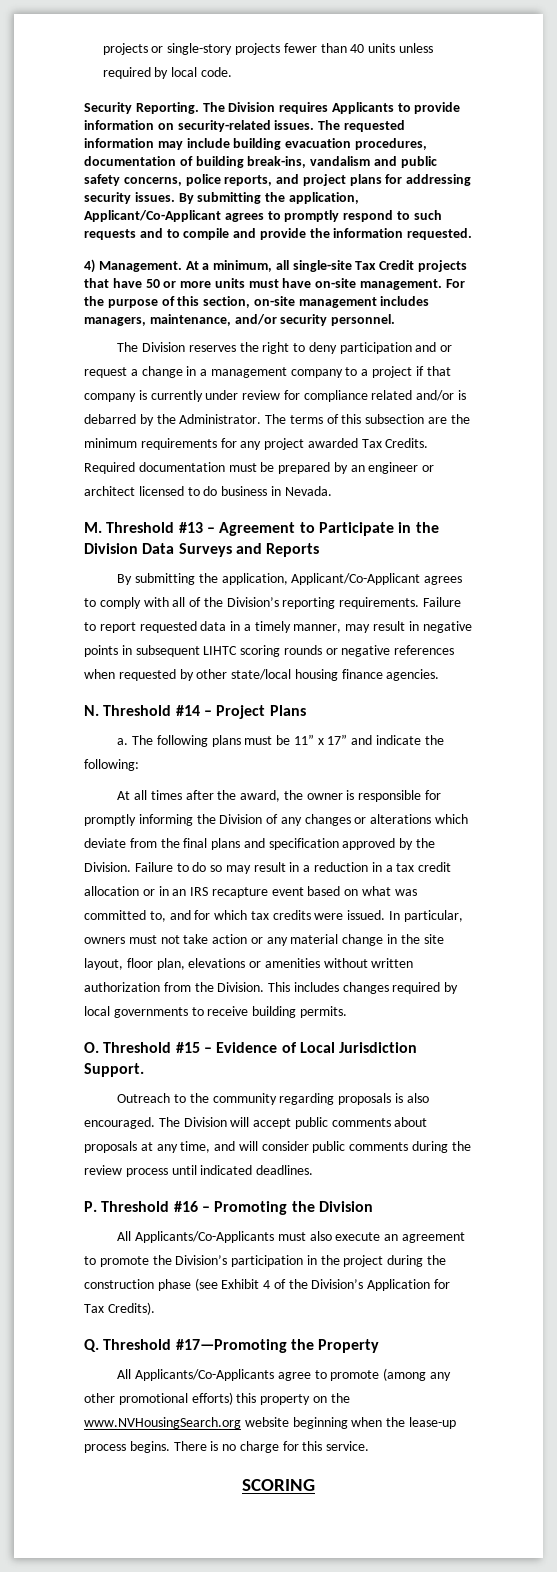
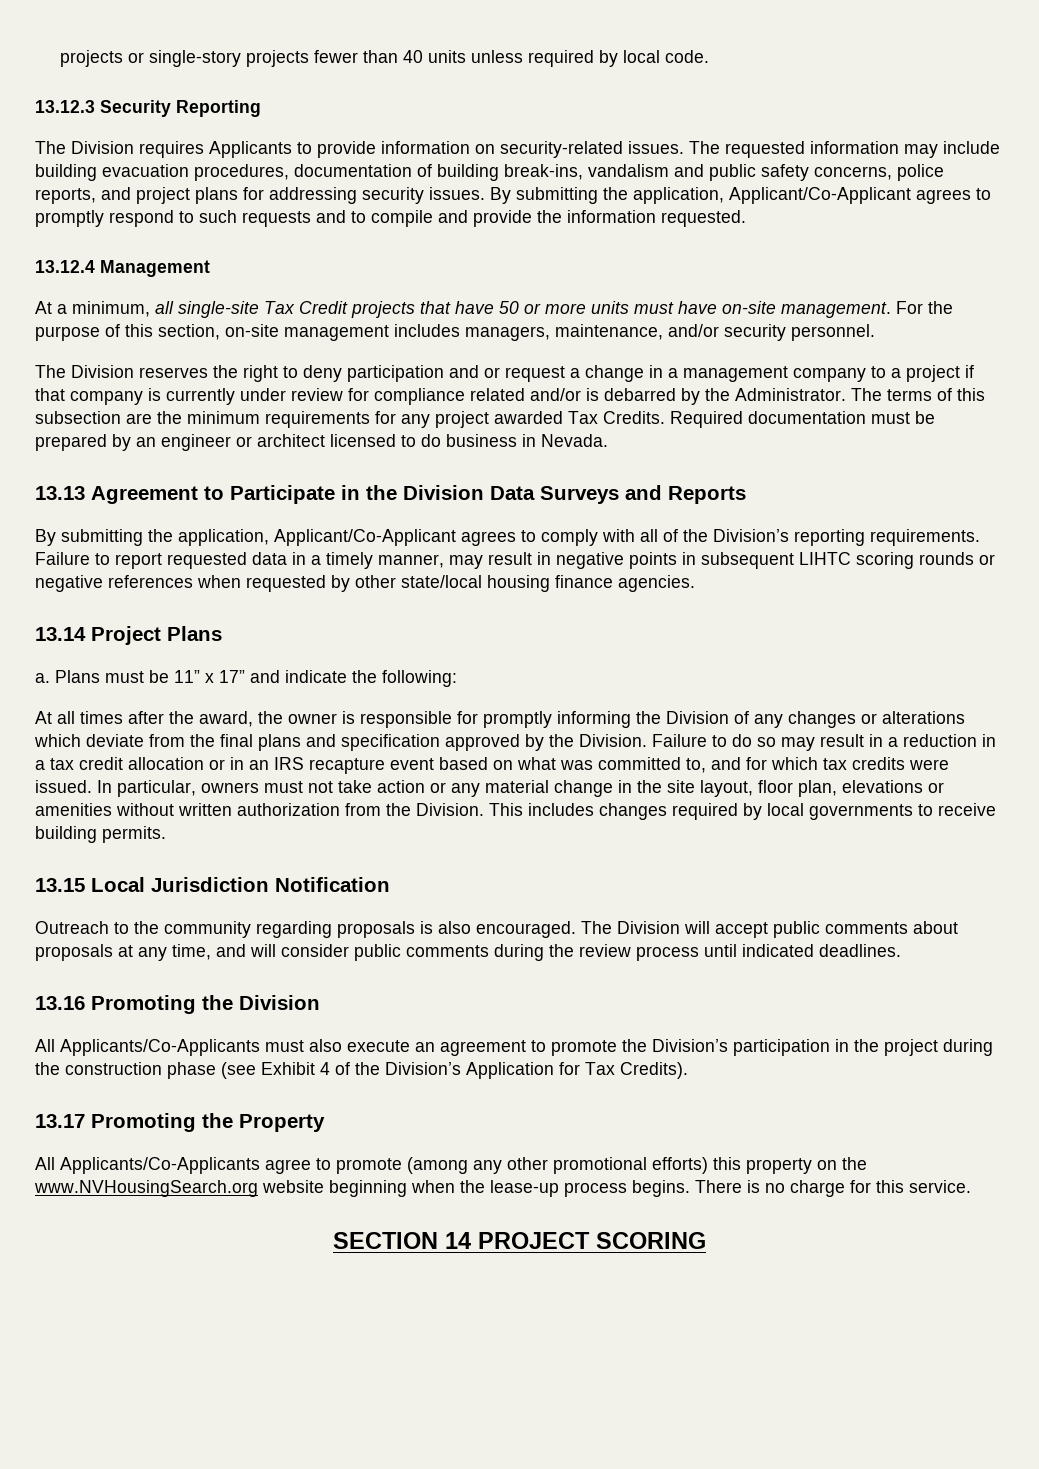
- Security Reporting. The Division requires Applicants to provide information on security-related issues.
+ 13.12.3 Security Reporting
+ The Division requires Applicants to provide information on security-related issues.
- 4) Management. At a minimum, all single-site Tax Credit projects that have 50 or more units must have on-site management.
+ 13.12.4 Management
+ At a minimum, all single-site Tax Credit projects that have 50 or more units must have on-site management.
- M. Threshold #13 – Agreement to Participate in the Division Data Surveys and Reports
+ 13.13 Agreement to Participate in the Division Data Surveys and Reports
- N. Threshold #14 – Project Plans
+ 13.14 Project Plans
- The following plans must be 11” x 17” and indicate the following:
+ Plans must be 11” x 17” and indicate the following:
- O. Threshold #15 – Evidence of Local Jurisdiction Support.
+ 13.15 Local Jurisdiction Notification
- P. Threshold #16 – Promoting the Division
+ 13.16 Promoting the Division
- Q. Threshold #17—Promoting the Property
+ 13.17 Promoting the Property
- SCORING
+ SECTION 14 PROJECT SCORING

